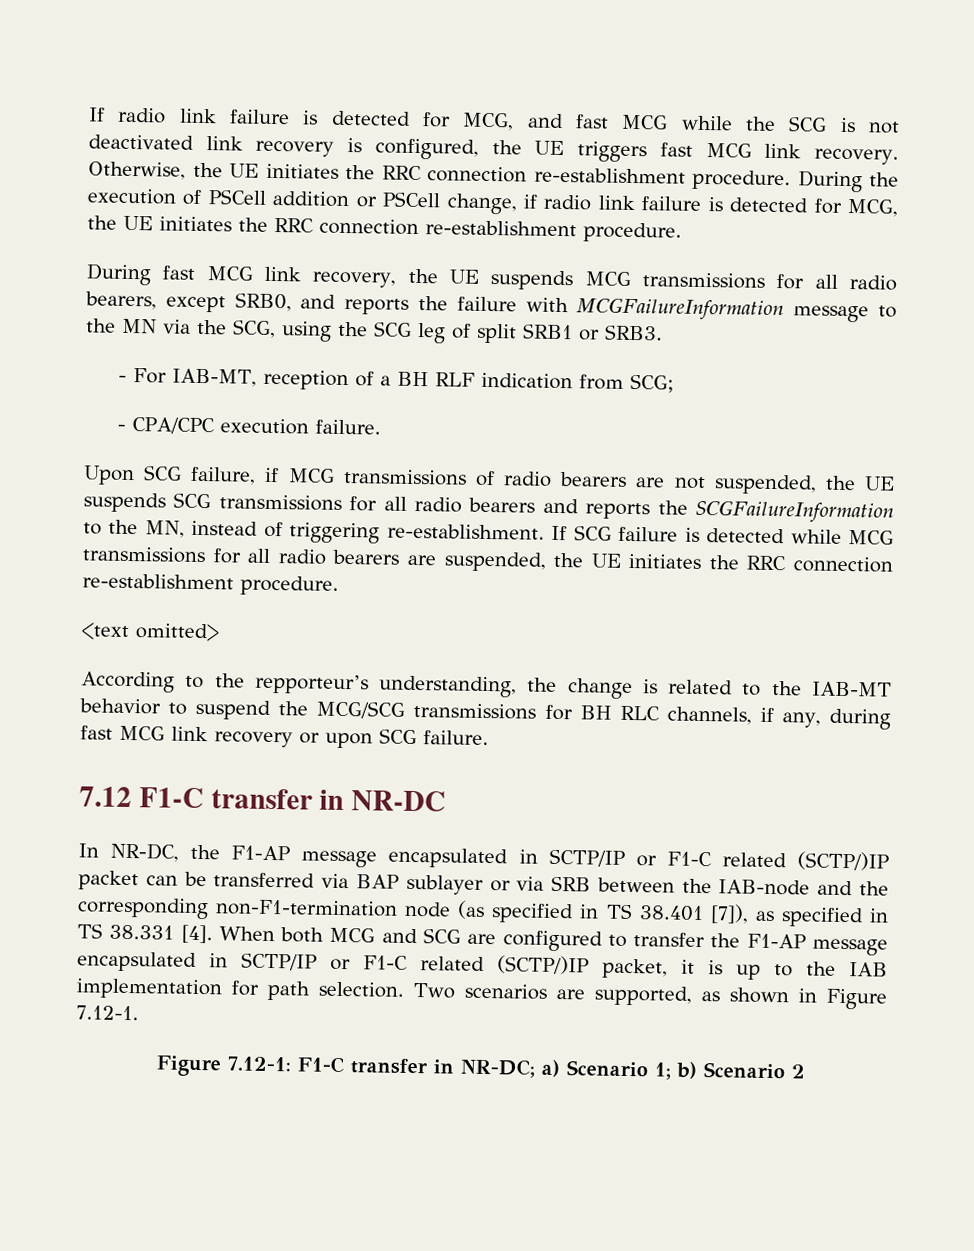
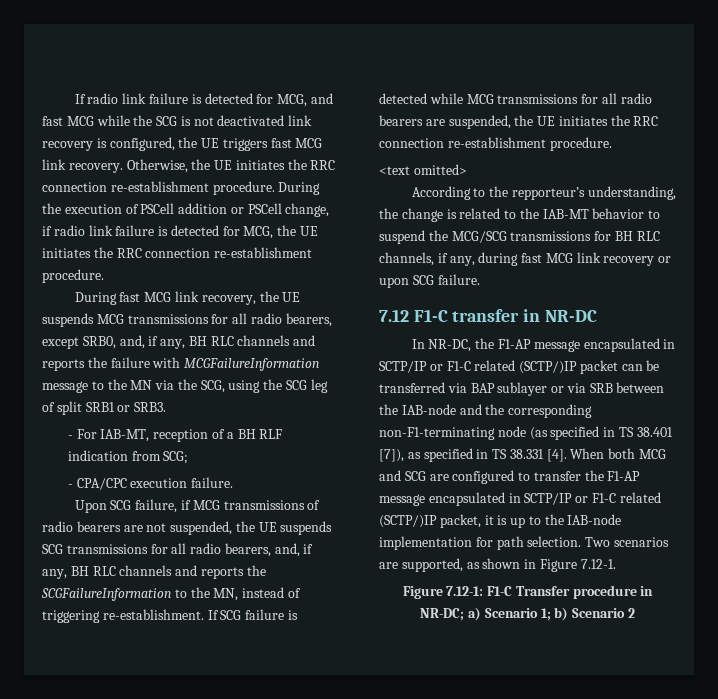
- During fast MCG link recovery, the UE suspends MCG transmissions for all radio bearers, except SRB0, and reports the failure with MCGFailureInformation message to the MN via the SCG, using the SCG leg of split SRB1 or SRB3.
+ During fast MCG link recovery, the UE suspends MCG transmissions for all radio bearers, except SRB0, and, if any, BH RLC channels and reports the failure with MCGFailureInformation message to the MN via the SCG, using the SCG leg of split SRB1 or SRB3.
- Upon SCG failure, if MCG transmissions of radio bearers are not suspended, the UE suspends SCG transmissions for all radio bearers and reports the SCGFailureInformation to the MN, instead of triggering re-establishment.
+ Upon SCG failure, if MCG transmissions of radio bearers are not suspended, the UE suspends SCG transmissions for all radio bearers, and, if any, BH RLC channels and reports the SCGFailureInformation to the MN, instead of triggering re-establishment.
- In NR-DC, the F1-AP message encapsulated in SCTP/IP or F1-C related (SCTP/)IP packet can be transferred via BAP sublayer or via SRB between the IAB-node and the corresponding non-F1-termination node (as specified in TS 38.401 [7]), as specified in TS 38.331 [4].
+ In NR-DC, the F1-AP message encapsulated in SCTP/IP or F1-C related (SCTP/)IP packet can be transferred via BAP sublayer or via SRB between the IAB-node and the corresponding non-F1-terminating node (as specified in TS 38.401 [7]), as specified in TS 38.331 [4].
- When both MCG and SCG are configured to transfer the F1-AP message encapsulated in SCTP/IP or F1-C related (SCTP/)IP packet, it is up to the IAB implementation for path selection.
+ When both MCG and SCG are configured to transfer the F1-AP message encapsulated in SCTP/IP or F1-C related (SCTP/)IP packet, it is up to the IAB-node implementation for path selection.
- Figure 7.12-1: F1-C transfer in NR-DC; a) Scenario 1; b) Scenario 2
+ Figure 7.12-1: F1-C Transfer procedure in NR-DC; a) Scenario 1; b) Scenario 2

